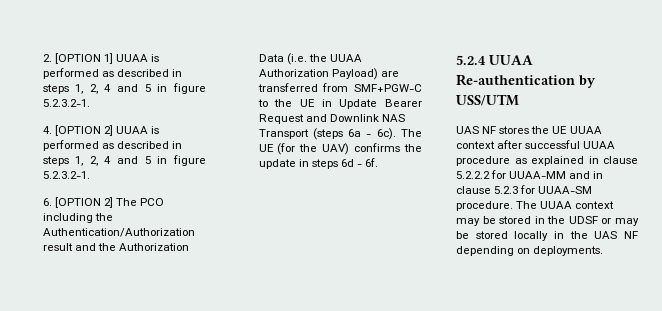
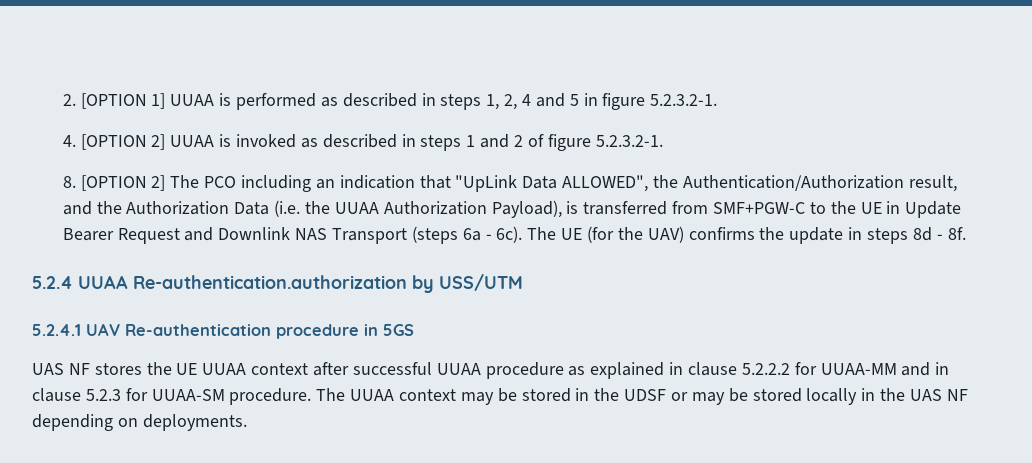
- 4. [OPTION 2] UUAA is performed as described in steps 1, 2, 4 and 5 in figure 5.2.3.2-1.
- 6. [OPTION 2] The PCO including the Authentication/Authorization result and the Authorization Data (i.e. the UUAA Authorization Payload) are transferred from SMF+PGW-C to the UE in Update Bearer Request and Downlink NAS Transport (steps 6a - 6c).
+ 4. [OPTION 2] UUAA is invoked as described in steps 1 and 2 of figure 5.2.3.2-1.
+ 8. [OPTION 2] The PCO including an indication that "UpLink Data ALLOWED", the Authentication/Authorization result, and the Authorization Data (i.e. the UUAA Authorization Payload), is transferred from SMF+PGW-C to the UE in Update Bearer Request and Downlink NAS Transport (steps 6a - 6c).
- The UE (for the UAV) confirms the update in steps 6d - 6f.
+ The UE (for the UAV) confirms the update in steps 8d - 8f.
- 5.2.4 UUAA Re-authentication by USS/UTM
+ 5.2.4 UUAA Re-authentication.authorization by USS/UTM
+ 5.2.4.1 UAV Re-authentication procedure in 5GS

